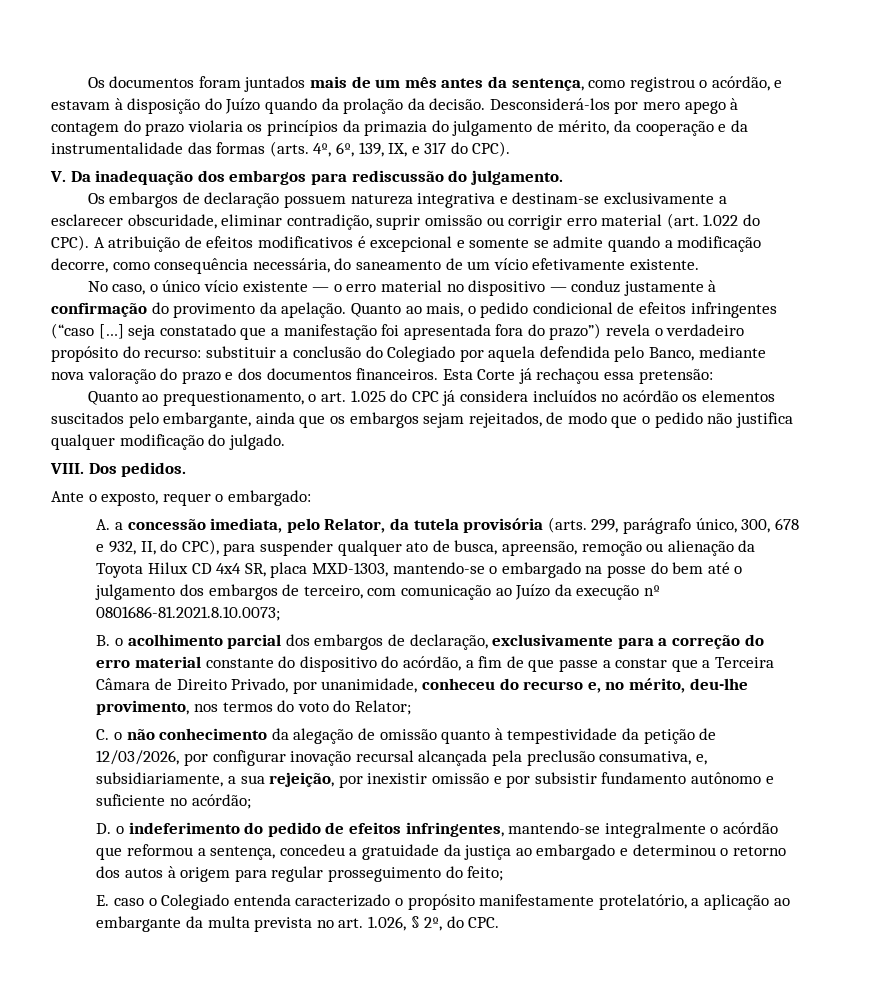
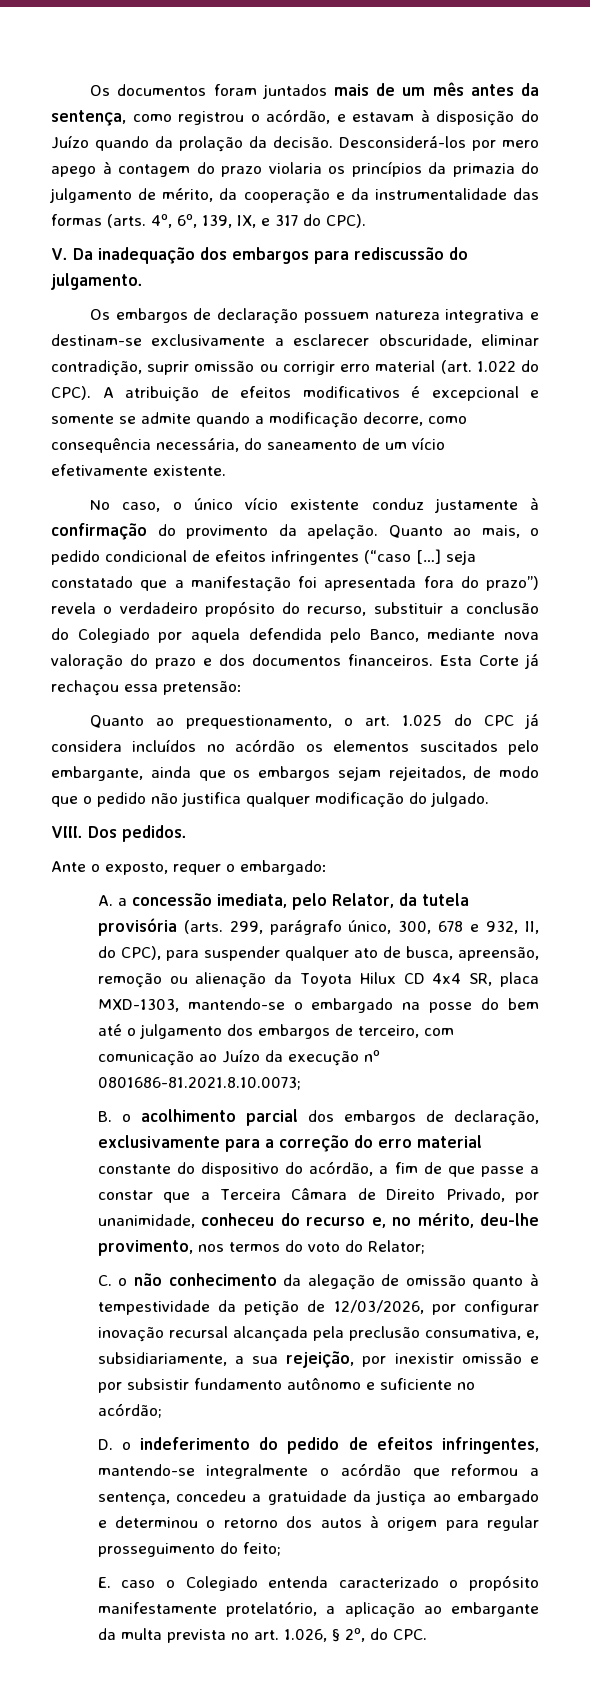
- No caso, o único vício existente — o erro material no dispositivo — conduz justamente à confirmação do provimento da apelação.
+ No caso, o único vício existente conduz justamente à confirmação do provimento da apelação.
- Quanto ao mais, o pedido condicional de efeitos infringentes (“caso […] seja constatado que a manifestação foi apresentada fora do prazo”) revela o verdadeiro propósito do recurso: substituir a conclusão do Colegiado por aquela defendida pelo Banco, mediante nova valoração do prazo e dos documentos financeiros.
+ Quanto ao mais, o pedido condicional de efeitos infringentes (“caso […] seja constatado que a manifestação foi apresentada fora do prazo”) revela o verdadeiro propósito do recurso, substituir a conclusão do Colegiado por aquela defendida pelo Banco, mediante nova valoração do prazo e dos documentos financeiros.

